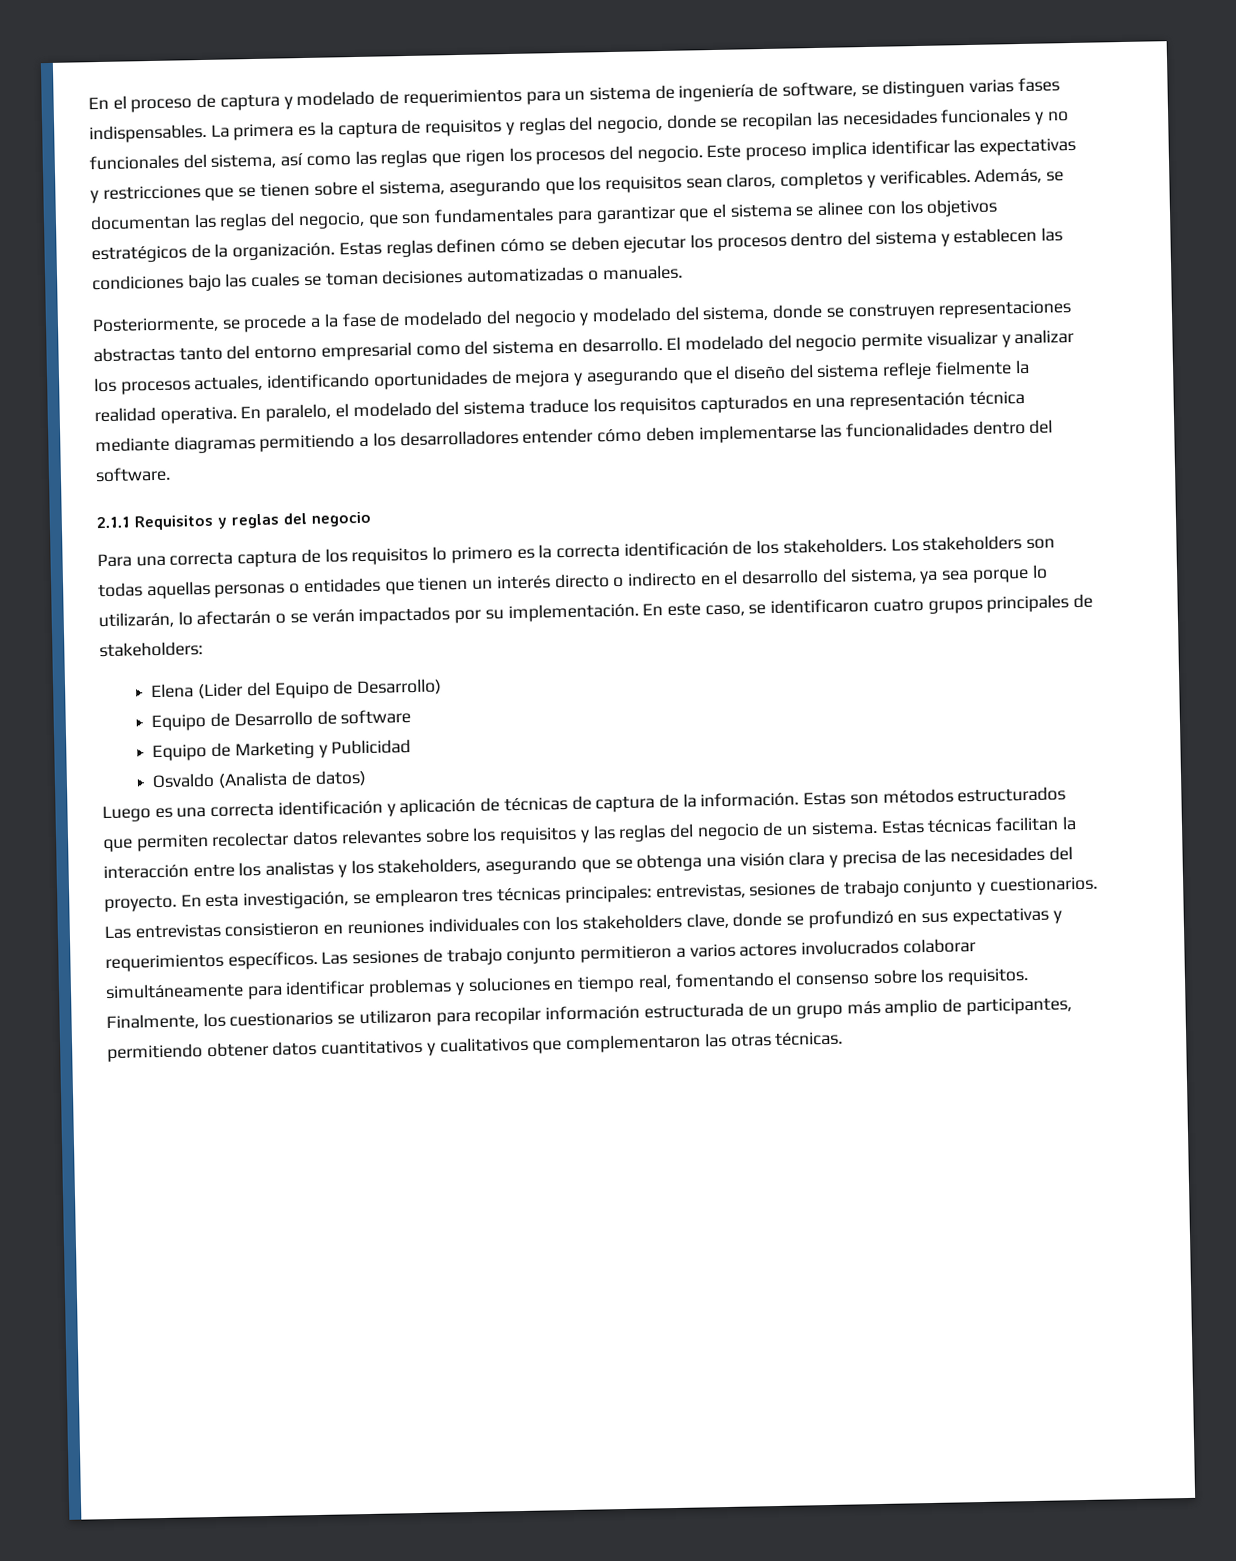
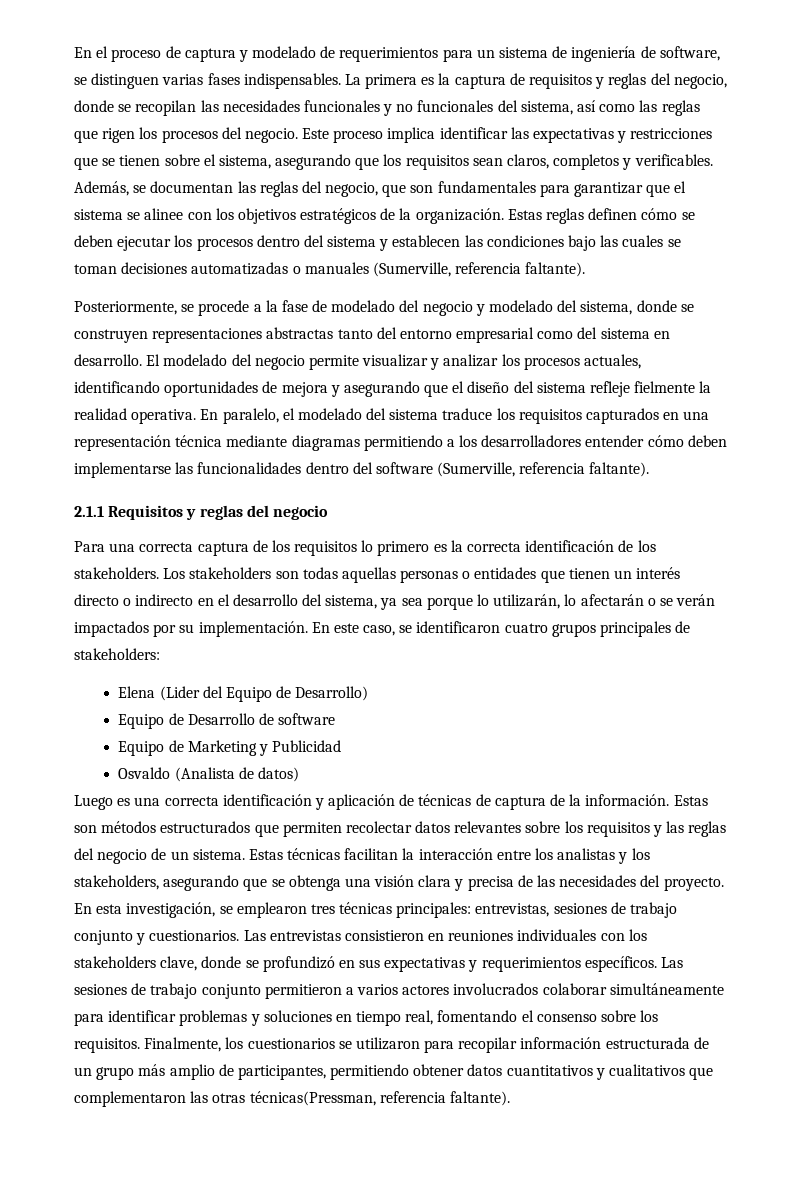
- Estas reglas definen cómo se deben ejecutar los procesos dentro del sistema y establecen las condiciones bajo las cuales se toman decisiones automatizadas o manuales.
+ Estas reglas definen cómo se deben ejecutar los procesos dentro del sistema y establecen las condiciones bajo las cuales se toman decisiones automatizadas o manuales (Sumerville, referencia faltante).
- En paralelo, el modelado del sistema traduce los requisitos capturados en una representación técnica mediante diagramas permitiendo a los desarrolladores entender cómo deben implementarse las funcionalidades dentro del software.
+ En paralelo, el modelado del sistema traduce los requisitos capturados en una representación técnica mediante diagramas permitiendo a los desarrolladores entender cómo deben implementarse las funcionalidades dentro del software (Sumerville, referencia faltante).
- Finalmente, los cuestionarios se utilizaron para recopilar información estructurada de un grupo más amplio de participantes, permitiendo obtener datos cuantitativos y cualitativos que complementaron las otras técnicas.
+ Finalmente, los cuestionarios se utilizaron para recopilar información estructurada de un grupo más amplio de participantes, permitiendo obtener datos cuantitativos y cualitativos que complementaron las otras técnicas(Pressman, referencia faltante).

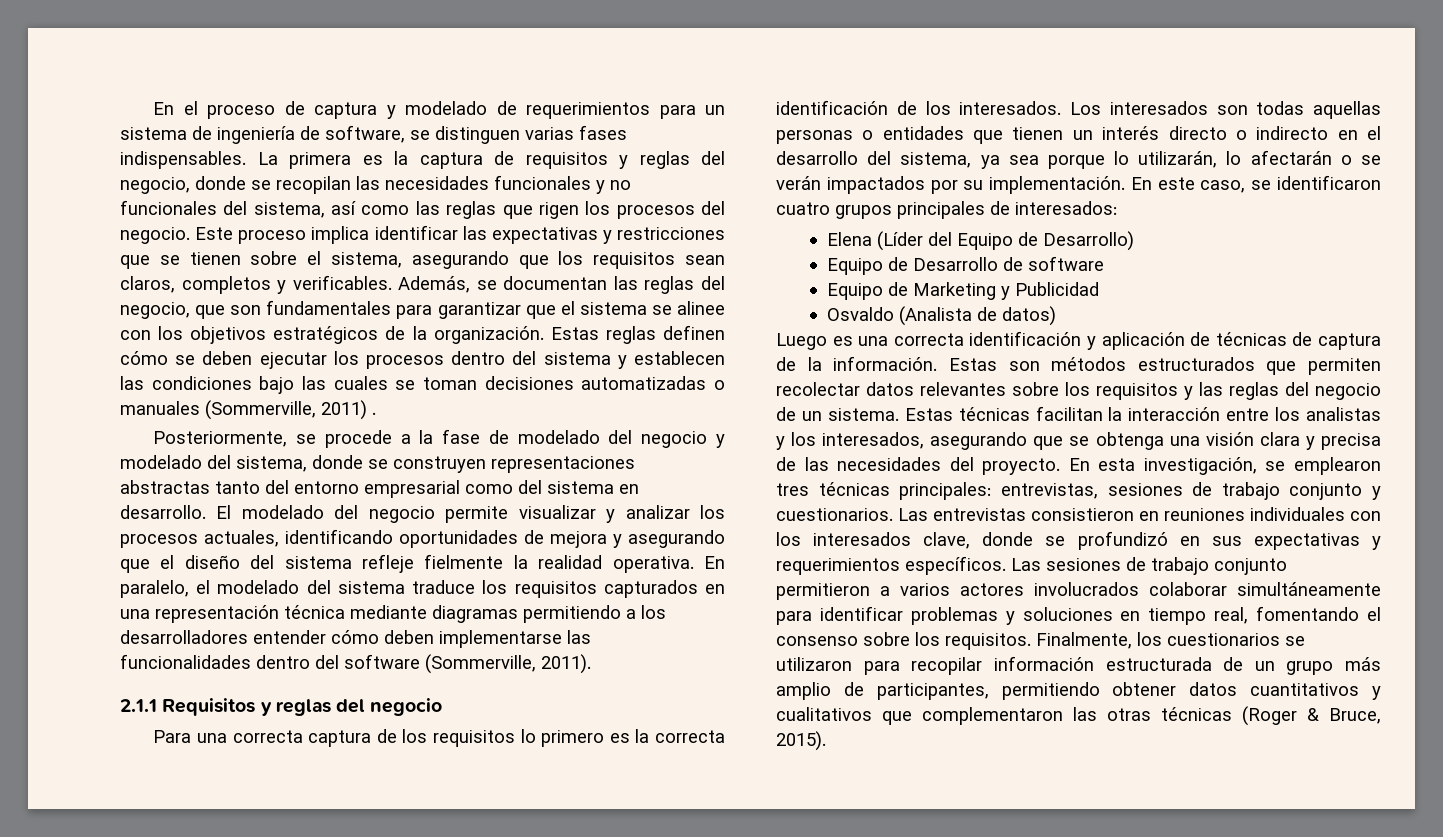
- Estas reglas definen cómo se deben ejecutar los procesos dentro del sistema y establecen las condiciones bajo las cuales se toman decisiones automatizadas o manuales (Sumerville, referencia faltante).
+ Estas reglas definen cómo se deben ejecutar los procesos dentro del sistema y establecen las condiciones bajo las cuales se toman decisiones automatizadas o manuales (Sommerville, 2011) .
- En paralelo, el modelado del sistema traduce los requisitos capturados en una representación técnica mediante diagramas permitiendo a los desarrolladores entender cómo deben implementarse las funcionalidades dentro del software (Sumerville, referencia faltante).
+ En paralelo, el modelado del sistema traduce los requisitos capturados en una representación técnica mediante diagramas permitiendo a los desarrolladores entender cómo deben implementarse las funcionalidades dentro del software (Sommerville, 2011).
- Para una correcta captura de los requisitos lo primero es la correcta identificación de los stakeholders. Los stakeholders son todas aquellas personas o entidades que tienen un interés directo o indirecto en el desarrollo del sistema, ya sea porque lo utilizarán, lo afectarán o se verán impactados por su implementación.
+ Para una correcta captura de los requisitos lo primero es la correcta identificación de los interesados. Los interesados son todas aquellas personas o entidades que tienen un interés directo o indirecto en el desarrollo del sistema, ya sea porque lo utilizarán, lo afectarán o se verán impactados por su implementación.
- En este caso, se identificaron cuatro grupos principales de stakeholders:
+ En este caso, se identificaron cuatro grupos principales de interesados:
- Elena (Lider del Equipo de Desarrollo)
+ Elena (Líder del Equipo de Desarrollo)
- Estas técnicas facilitan la interacción entre los analistas y los stakeholders, asegurando que se obtenga una visión clara y precisa de las necesidades del proyecto.
+ Estas técnicas facilitan la interacción entre los analistas y los interesados, asegurando que se obtenga una visión clara y precisa de las necesidades del proyecto.
- Las entrevistas consistieron en reuniones individuales con los stakeholders clave, donde se profundizó en sus expectativas y requerimientos específicos.
+ Las entrevistas consistieron en reuniones individuales con los interesados clave, donde se profundizó en sus expectativas y requerimientos específicos.
- Finalmente, los cuestionarios se utilizaron para recopilar información estructurada de un grupo más amplio de participantes, permitiendo obtener datos cuantitativos y cualitativos que complementaron las otras técnicas(Pressman, referencia faltante).
+ Finalmente, los cuestionarios se utilizaron para recopilar información estructurada de un grupo más amplio de participantes, permitiendo obtener datos cuantitativos y cualitativos que complementaron las otras técnicas (Roger & Bruce, 2015).

